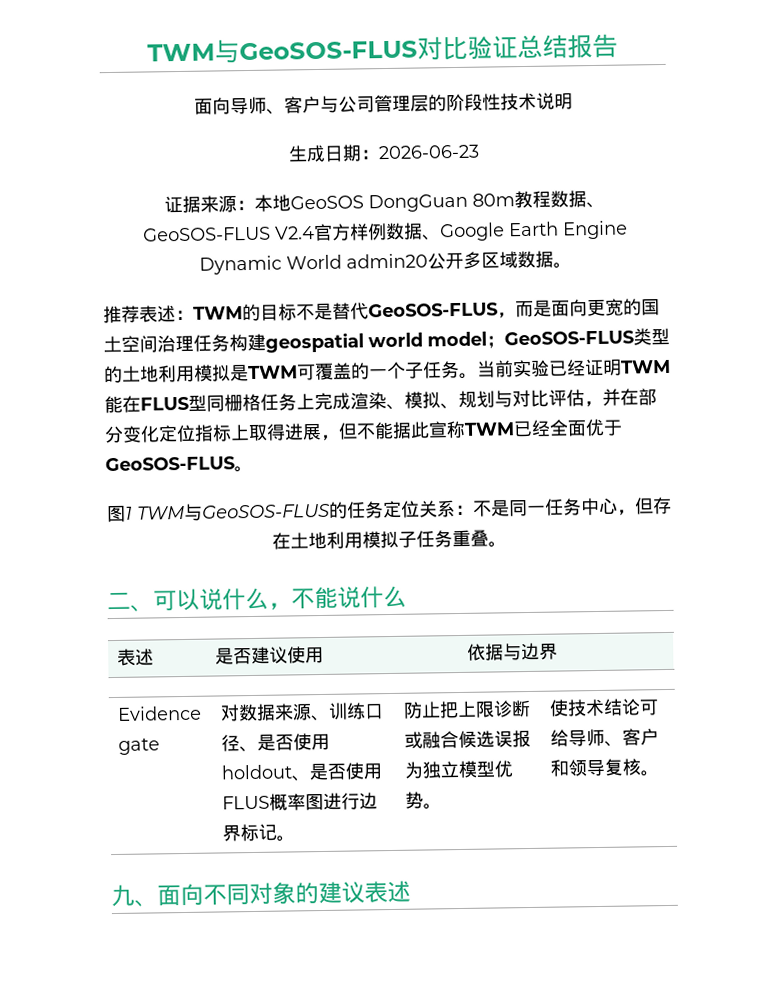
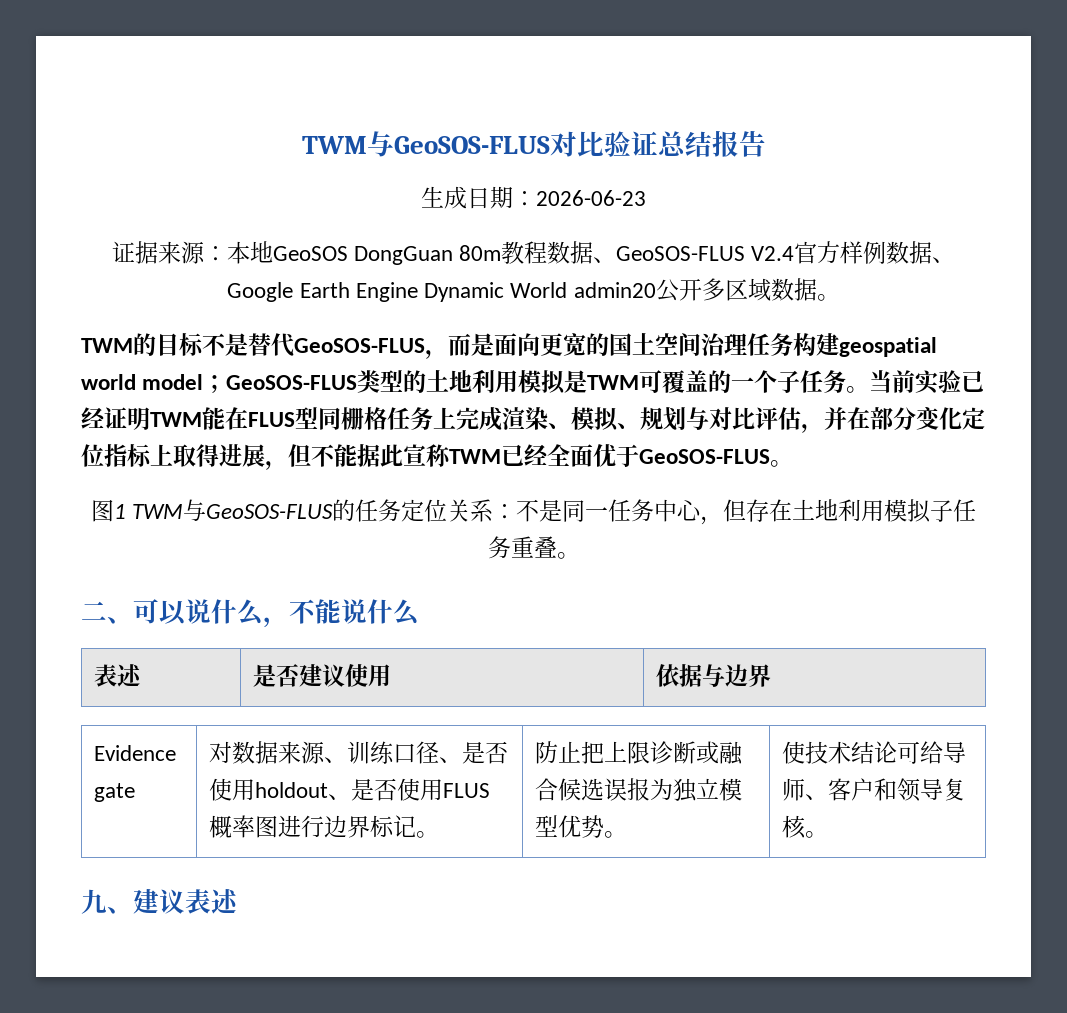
- 面向导师、客户与公司管理层的阶段性技术说明
- 推荐表述：TWM的目标不是替代GeoSOS-FLUS，而是面向更宽的国土空间治理任务构建geospatial world model；GeoSOS-FLUS类型的土地利用模拟是TWM可覆盖的一个子任务。
+ TWM的目标不是替代GeoSOS-FLUS，而是面向更宽的国土空间治理任务构建geospatial world model；GeoSOS-FLUS类型的土地利用模拟是TWM可覆盖的一个子任务。
- 九、面向不同对象的建议表述
+ 九、建议表述

